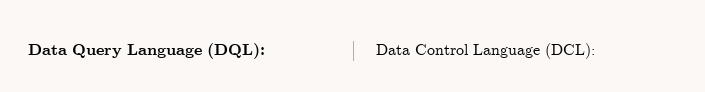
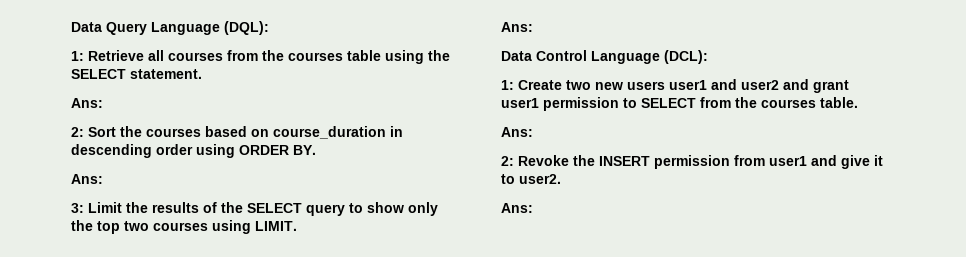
+ 1: Retrieve all courses from the courses table using the SELECT statement.
+ Ans:
+ 2: Sort the courses based on course_duration in descending order using ORDER BY.
+ Ans:
+ 3: Limit the results of the SELECT query to show only the top two courses using LIMIT.
+ Ans:
  Data Control Language (DCL):
+ 1: Create two new users user1 and user2 and grant user1 permission to SELECT from the courses table.
+ Ans:
+ 2: Revoke the INSERT permission from user1 and give it to user2.
+ Ans:

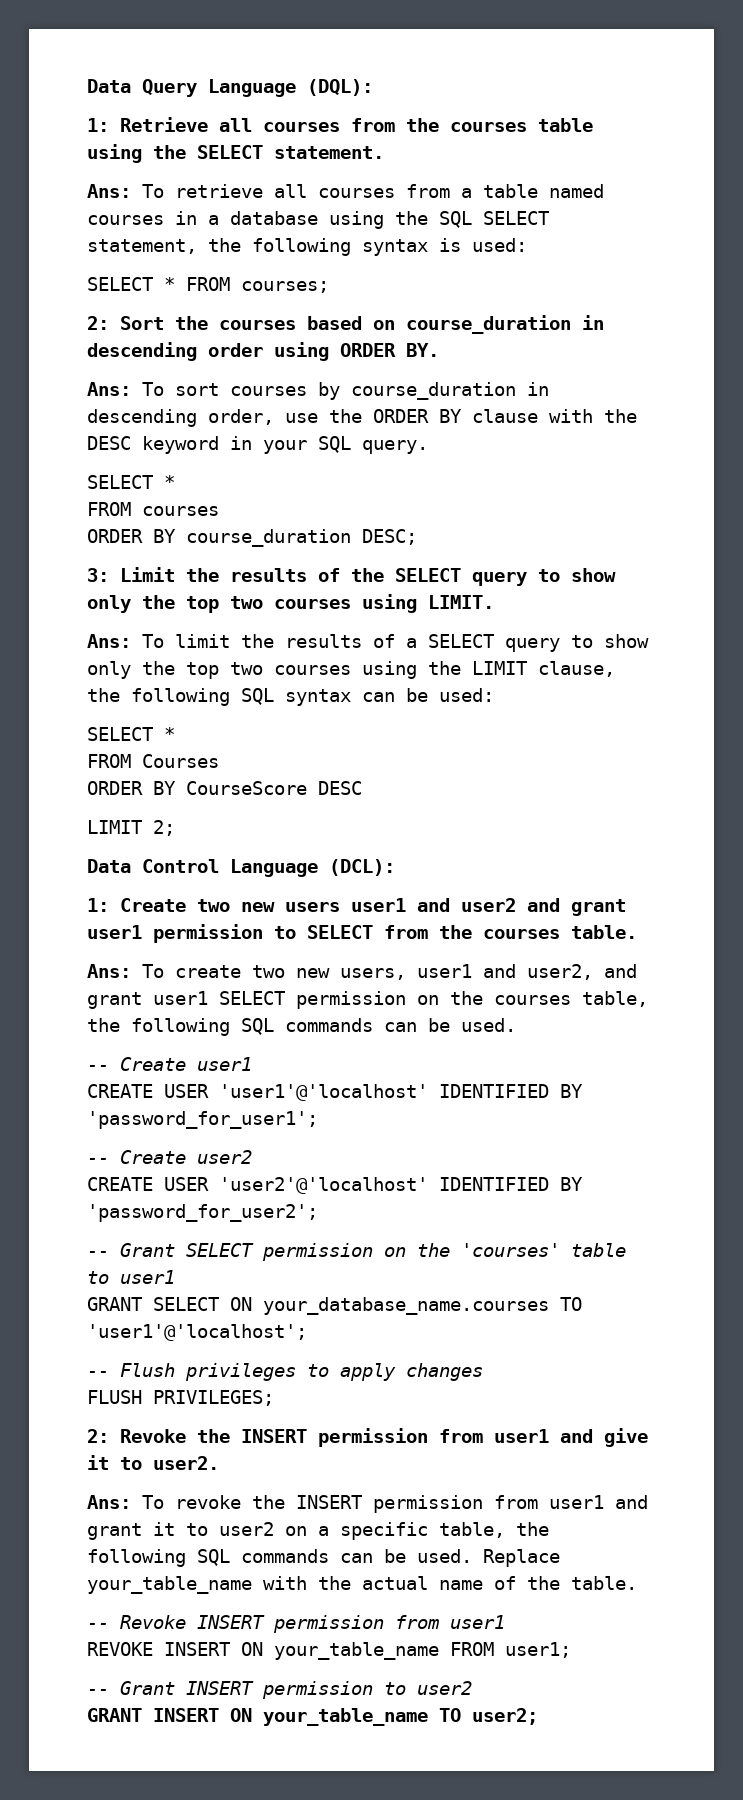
  1: Retrieve all courses from the courses table using the SELECT statement.
- Ans:
+ Ans: To retrieve all courses from a table named courses in a database using the SQL SELECT statement, the following syntax is used:
+ SELECT * FROM courses;
  2: Sort the courses based on course_duration in descending order using ORDER BY.
- Ans:
+ Ans: To sort courses by course_duration in descending order, use the ORDER BY clause with the DESC keyword in your SQL query.
+ SELECT *
+ FROM courses
+ ORDER BY course_duration DESC;
  3: Limit the results of the SELECT query to show only the top two courses using LIMIT.
- Ans:
+ Ans: To limit the results of a SELECT query to show only the top two courses using the LIMIT clause, the following SQL syntax can be used:
+ SELECT *
+ FROM Courses
+ ORDER BY CourseScore DESC
+ LIMIT 2;
  1: Create two new users user1 and user2 and grant user1 permission to SELECT from the courses table.
- Ans:
+ Ans: To create two new users, user1 and user2, and grant user1 SELECT permission on the courses table, the following SQL commands can be used.
+ -- Create user1
+ CREATE USER 'user1'@'localhost' IDENTIFIED BY 'password_for_user1';
+ -- Create user2
+ CREATE USER 'user2'@'localhost' IDENTIFIED BY 'password_for_user2';
+ -- Grant SELECT permission on the 'courses' table to user1
+ GRANT SELECT ON your_database_name.courses TO 'user1'@'localhost';
+ -- Flush privileges to apply changes
+ FLUSH PRIVILEGES;
  2: Revoke the INSERT permission from user1 and give it to user2.
- Ans:
+ Ans: To revoke the INSERT permission from user1 and grant it to user2 on a specific table, the following SQL commands can be used. Replace your_table_name with the actual name of the table.
+ -- Revoke INSERT permission from user1
+ REVOKE INSERT ON your_table_name FROM user1;
+ -- Grant INSERT permission to user2
+ GRANT INSERT ON your_table_name TO user2;

